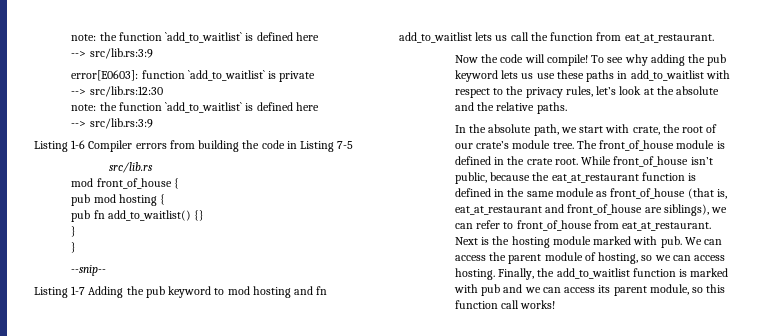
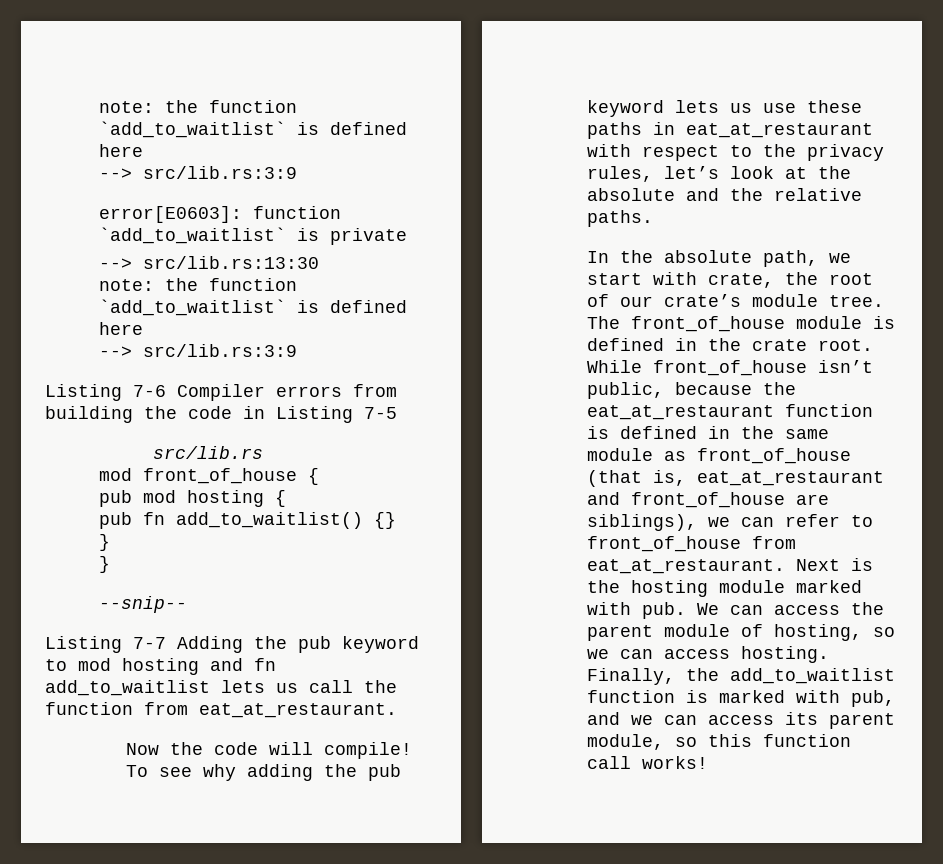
- --> src/lib.rs:12:30
+ --> src/lib.rs:13:30
- Listing 1-6 Compiler errors from building the code in Listing 7-5
+ Listing 7-6 Compiler errors from building the code in Listing 7-5
- Listing 1-7 Adding the pub keyword to mod hosting and fn add_to_waitlist lets us call the function from eat_at_restaurant.
+ Listing 7-7 Adding the pub keyword to mod hosting and fn add_to_waitlist lets us call the function from eat_at_restaurant.
- To see why adding the pub keyword lets us use these paths in add_to_waitlist with respect to the privacy rules, let’s look at the absolute and the relative paths.
+ To see why adding the pub keyword lets us use these paths in eat_at_restaurant with respect to the privacy rules, let’s look at the absolute and the relative paths.
- Finally, the add_to_waitlist function is marked with pub and we can access its parent module, so this function call works!
+ Finally, the add_to_waitlist function is marked with pub, and we can access its parent module, so this function call works!

